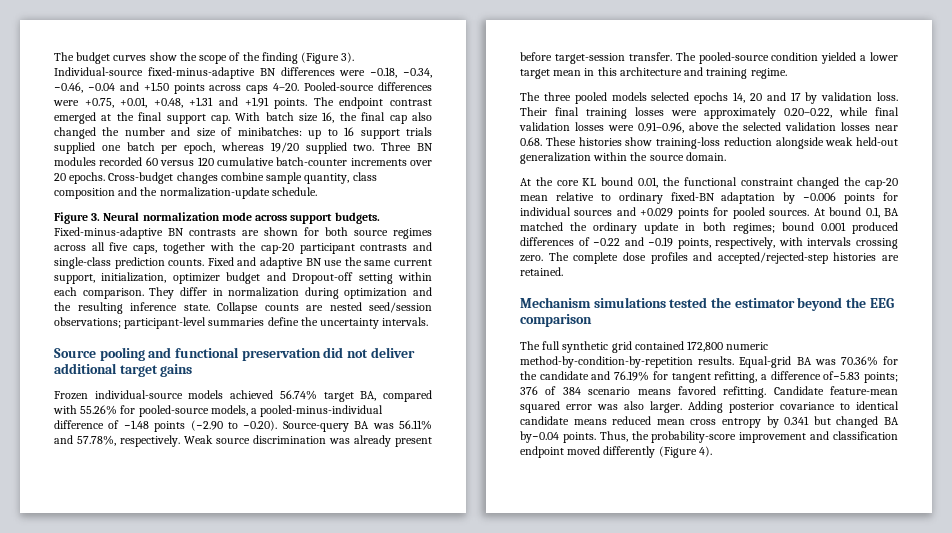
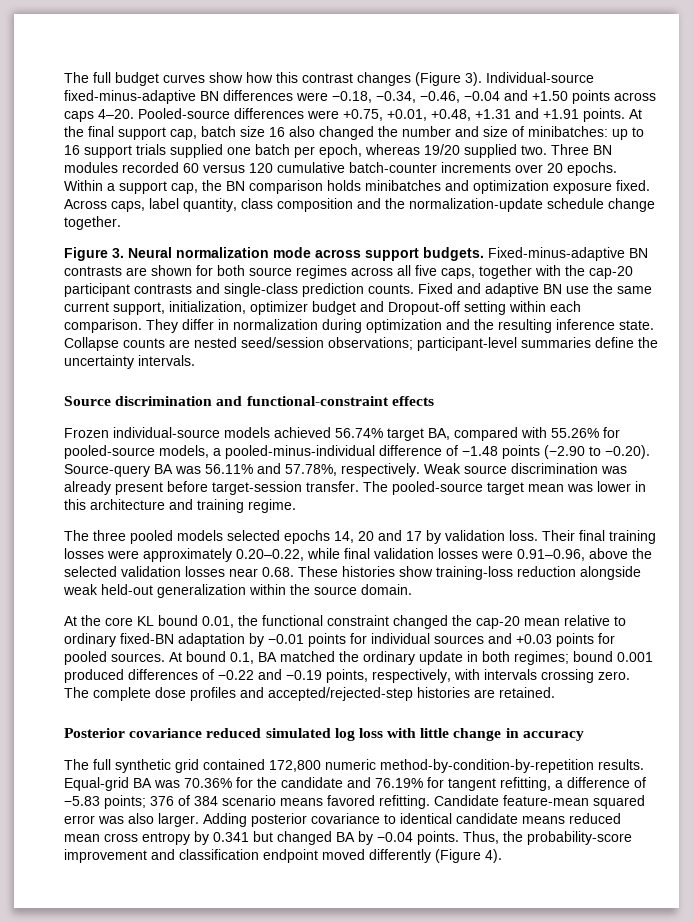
- The budget curves show the scope of the finding (Figure 3).
+ The full budget curves show how this contrast changes (Figure 3).
- The endpoint contrast emerged at the final support cap. With batch size 16, the final cap also changed the number and size of minibatches: up to 16 support trials supplied one batch per epoch, whereas 19/20 supplied two.
+ At the final support cap, batch size 16 also changed the number and size of minibatches: up to 16 support trials supplied one batch per epoch, whereas 19/20 supplied two.
- Cross-budget changes combine sample quantity, class composition and the normalization-update schedule.
+ Within a support cap, the BN comparison holds minibatches and optimization exposure fixed. Across caps, label quantity, class composition and the normalization-update schedule change together.
- Source pooling and functional preservation did not deliver additional target gains
+ Source discrimination and functional-constraint effects
- The pooled-source condition yielded a lower target mean in this architecture and training regime.
+ The pooled-source target mean was lower in this architecture and training regime.
- At the core KL bound 0.01, the functional constraint changed the cap-20 mean relative to ordinary fixed-BN adaptation by −0.006 points for individual sources and +0.029 points for pooled sources.
+ At the core KL bound 0.01, the functional constraint changed the cap-20 mean relative to ordinary fixed-BN adaptation by −0.01 points for individual sources and +0.03 points for pooled sources.
- Mechanism simulations tested the estimator beyond the EEG comparison
+ Posterior covariance reduced simulated log loss with little change in accuracy
- Equal-grid BA was 70.36% for the candidate and 76.19% for tangent refitting, a difference of−5.83 points; 376 of 384 scenario means favored refitting.
+ Equal-grid BA was 70.36% for the candidate and 76.19% for tangent refitting, a difference of −5.83 points; 376 of 384 scenario means favored refitting.
- Adding posterior covariance to identical candidate means reduced mean cross entropy by 0.341 but changed BA by−0.04 points.
+ Adding posterior covariance to identical candidate means reduced mean cross entropy by 0.341 but changed BA by −0.04 points.

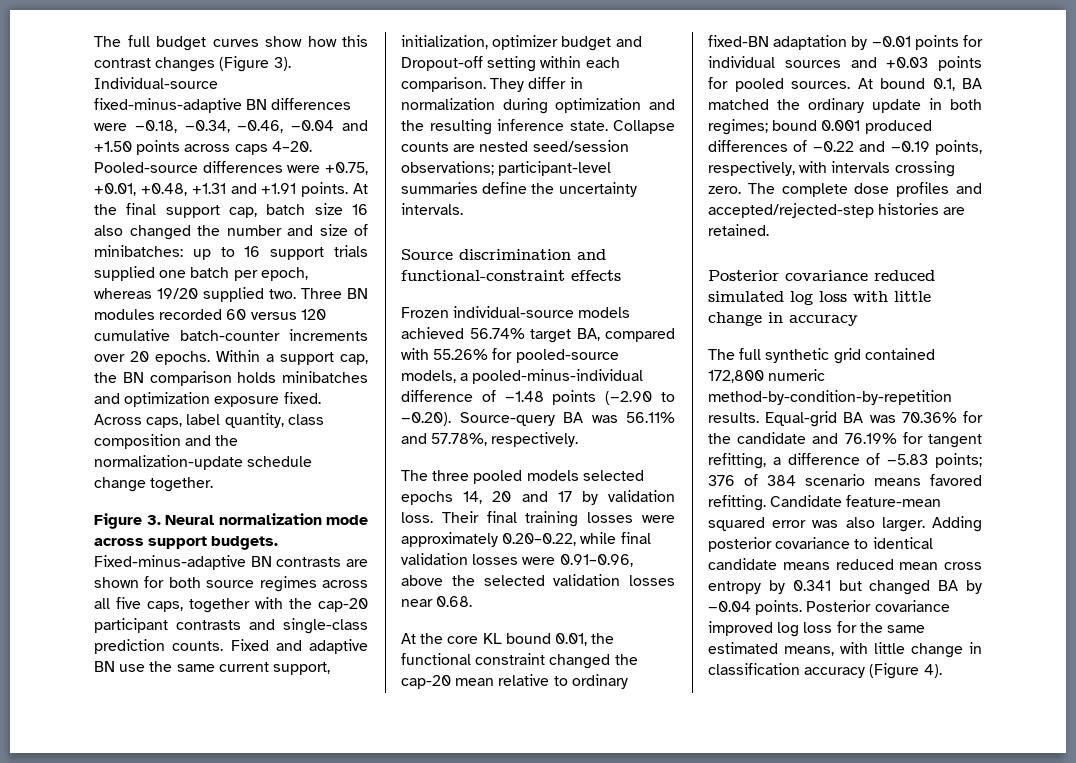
- Weak source discrimination was already present before target-session transfer. The pooled-source target mean was lower in this architecture and training regime.
- Their final training losses were approximately 0.20–0.22, while final validation losses were 0.91–0.96, above the selected validation losses near 0.68. These histories show training-loss reduction alongside weak held-out generalization within the source domain.
+ Their final training losses were approximately 0.20–0.22, while final validation losses were 0.91–0.96, above the selected validation losses near 0.68.
- Thus, the probability-score improvement and classification endpoint moved differently (Figure 4).
+ Posterior covariance improved log loss for the same estimated means, with little change in classification accuracy (Figure 4).

